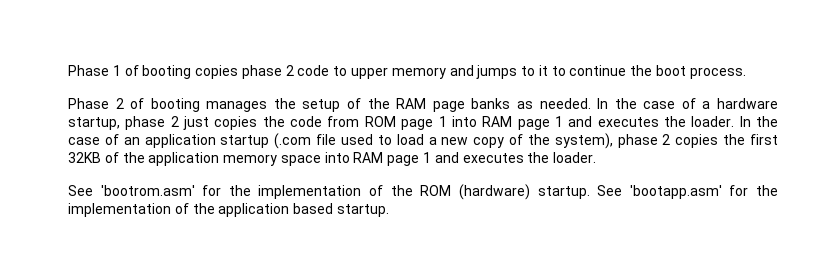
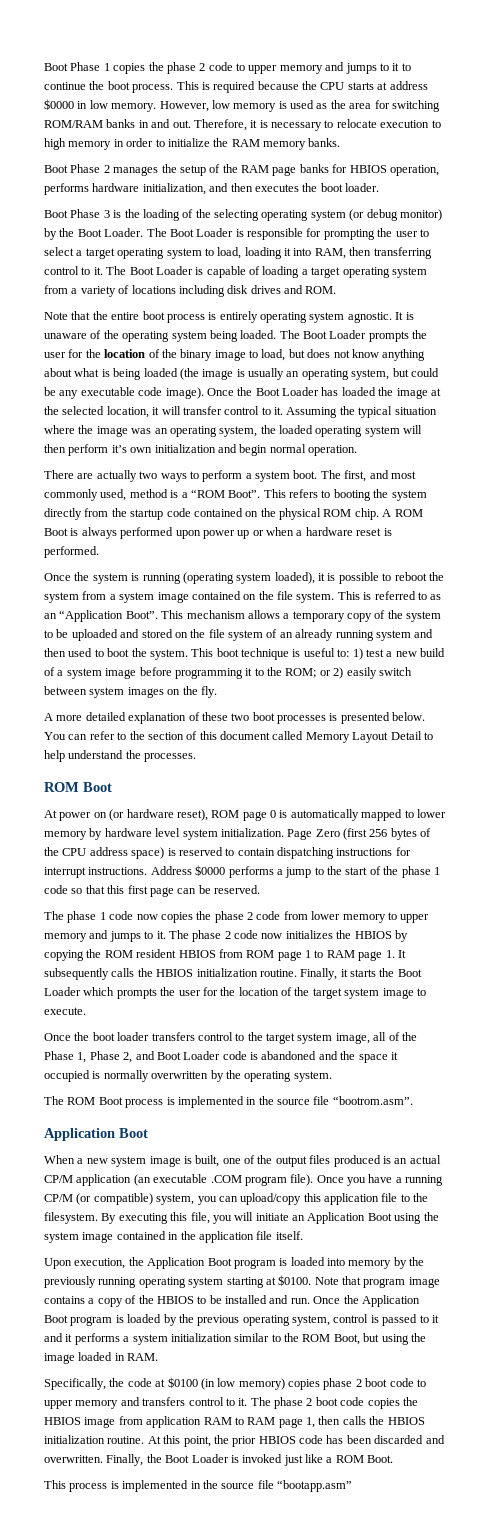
- Phase 1 of booting copies phase 2 code to upper memory and jumps to it to continue the boot process.
- Phase 2 of booting manages the setup of the RAM page banks as needed. In the case of a hardware startup, phase 2 just copies the code from ROM page 1 into RAM page 1 and executes the loader. In the case of an application startup (.com file used to load a new copy of the system), phase 2 copies the first 32KB of the application memory space into RAM page 1 and executes the loader.
- See 'bootrom.asm' for the implementation of the ROM (hardware) startup. See 'bootapp.asm' for the implementation of the application based startup.
+ Boot Phase 1 copies the phase 2 code to upper memory and jumps to it to continue the boot process. This is required because the CPU starts at address $0000 in low memory. However, low memory is used as the area for switching ROM/RAM banks in and out. Therefore, it is necessary to relocate execution to high memory in order to initialize the RAM memory banks.
+ Boot Phase 2 manages the setup of the RAM page banks for HBIOS operation, performs hardware initialization, and then executes the boot loader.
+ Boot Phase 3 is the loading of the selecting operating system (or debug monitor) by the Boot Loader. The Boot Loader is responsible for prompting the user to select a target operating system to load, loading it into RAM, then transferring control to it. The Boot Loader is capable of loading a target operating system from a variety of locations including disk drives and ROM.
+ Note that the entire boot process is entirely operating system agnostic. It is unaware of the operating system being loaded. The Boot Loader prompts the user for the location of the binary image to load, but does not know anything about what is being loaded (the image is usually an operating system, but could be any executable code image). Once the Boot Loader has loaded the image at the selected location, it will transfer control to it. Assuming the typical situation where the image was an operating system, the loaded operating system will then perform it’s own initialization and begin normal operation.
+ There are actually two ways to perform a system boot. The first, and most commonly used, method is a “ROM Boot”. This refers to booting the system directly from the startup code contained on the physical ROM chip. A ROM Boot is always performed upon power up or when a hardware reset is performed.
+ Once the system is running (operating system loaded), it is possible to reboot the system from a system image contained on the file system. This is referred to as an “Application Boot”. This mechanism allows a temporary copy of the system to be uploaded and stored on the file system of an already running system and then used to boot the system. This boot technique is useful to: 1) test a new build of a system image before programming it to the ROM; or 2) easily switch between system images on the fly.
+ A more detailed explanation of these two boot processes is presented below. You can refer to the section of this document called Memory Layout Detail to help understand the processes.
+ ROM Boot
+ At power on (or hardware reset), ROM page 0 is automatically mapped to lower memory by hardware level system initialization. Page Zero (first 256 bytes of the CPU address space) is reserved to contain dispatching instructions for interrupt instructions. Address $0000 performs a jump to the start of the phase 1 code so that this first page can be reserved.
+ The phase 1 code now copies the phase 2 code from lower memory to upper memory and jumps to it. The phase 2 code now initializes the HBIOS by copying the ROM resident HBIOS from ROM page 1 to RAM page 1. It subsequently calls the HBIOS initialization routine. Finally, it starts the Boot Loader which prompts the user for the location of the target system image to execute.
+ Once the boot loader transfers control to the target system image, all of the Phase 1, Phase 2, and Boot Loader code is abandoned and the space it occupied is normally overwritten by the operating system.
+ The ROM Boot process is implemented in the source file “bootrom.asm”.
+ Application Boot
+ When a new system image is built, one of the output files produced is an actual CP/M application (an executable .COM program file). Once you have a running CP/M (or compatible) system, you can upload/copy this application file to the filesystem. By executing this file, you will initiate an Application Boot using the system image contained in the application file itself.
+ Upon execution, the Application Boot program is loaded into memory by the previously running operating system starting at $0100. Note that program image contains a copy of the HBIOS to be installed and run. Once the Application Boot program is loaded by the previous operating system, control is passed to it and it performs a system initialization similar to the ROM Boot, but using the image loaded in RAM.
+ Specifically, the code at $0100 (in low memory) copies phase 2 boot code to upper memory and transfers control to it. The phase 2 boot code copies the HBIOS image from application RAM to RAM page 1, then calls the HBIOS initialization routine. At this point, the prior HBIOS code has been discarded and overwritten. Finally, the Boot Loader is invoked just like a ROM Boot.
+ This process is implemented in the source file “bootapp.asm”

